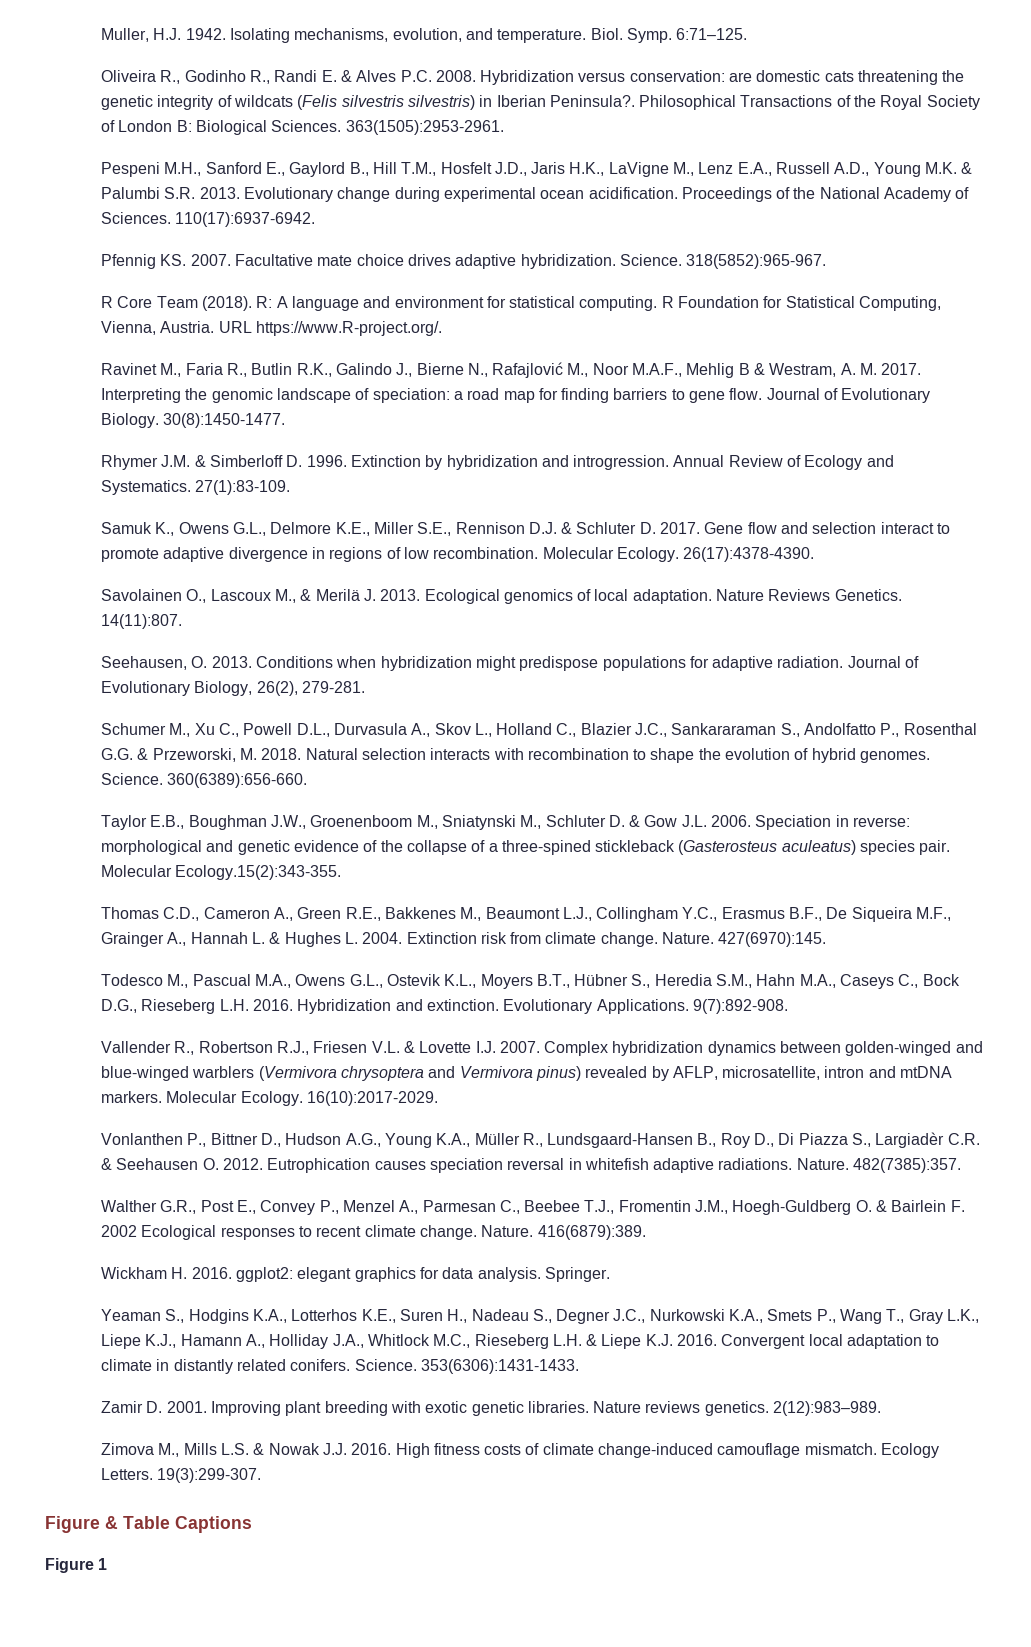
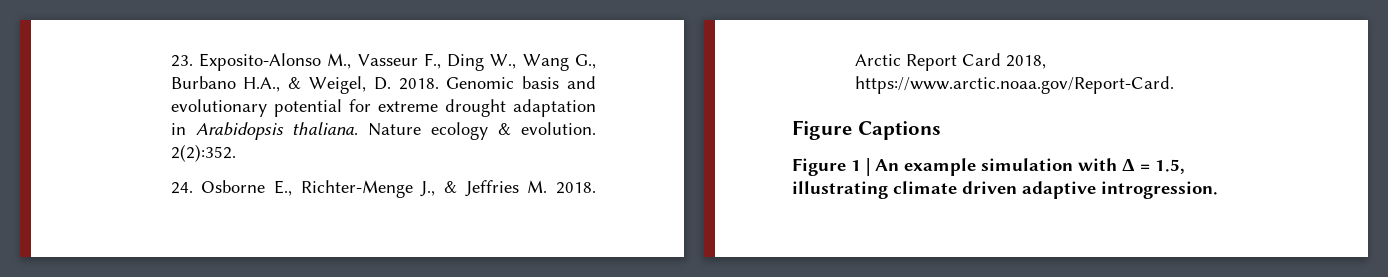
- Muller, H.J. 1942. Isolating mechanisms, evolution, and temperature. Biol. Symp. 6:71–125.
- Oliveira R., Godinho R., Randi E. & Alves P.C. 2008. Hybridization versus conservation: are domestic cats threatening the genetic integrity of wildcats (Felis silvestris silvestris) in Iberian Peninsula?. Philosophical Transactions of the Royal Society of London B: Biological Sciences. 363(1505):2953-2961.
- Pespeni M.H., Sanford E., Gaylord B., Hill T.M., Hosfelt J.D., Jaris H.K., LaVigne M., Lenz E.A., Russell A.D., Young M.K. & Palumbi S.R. 2013. Evolutionary change during experimental ocean acidification. Proceedings of the National Academy of Sciences. 110(17):6937-6942.
- Pfennig KS. 2007. Facultative mate choice drives adaptive hybridization. Science. 318(5852):965-967.
- R Core Team (2018). R: A language and environment for statistical computing. R Foundation for Statistical Computing, Vienna, Austria. URL https://www.R-project.org/.
- Ravinet M., Faria R., Butlin R.K., Galindo J., Bierne N., Rafajlović M., Noor M.A.F., Mehlig B & Westram, A. M. 2017. Interpreting the genomic landscape of speciation: a road map for finding barriers to gene flow. Journal of Evolutionary Biology. 30(8):1450-1477.
- Rhymer J.M. & Simberloff D. 1996. Extinction by hybridization and introgression. Annual Review of Ecology and Systematics. 27(1):83-109.
- Samuk K., Owens G.L., Delmore K.E., Miller S.E., Rennison D.J. & Schluter D. 2017. Gene flow and selection interact to promote adaptive divergence in regions of low recombination. Molecular Ecology. 26(17):4378-4390.
- Savolainen O., Lascoux M., & Merilä J. 2013. Ecological genomics of local adaptation. Nature Reviews Genetics. 14(11):807.
- Seehausen, O. 2013. Conditions when hybridization might predispose populations for adaptive radiation. Journal of Evolutionary Biology, 26(2), 279-281.
- Schumer M., Xu C., Powell D.L., Durvasula A., Skov L., Holland C., Blazier J.C., Sankararaman S., Andolfatto P., Rosenthal G.G. & Przeworski, M. 2018. Natural selection interacts with recombination to shape the evolution of hybrid genomes. Science. 360(6389):656-660.
- Taylor E.B., Boughman J.W., Groenenboom M., Sniatynski M., Schluter D. & Gow J.L. 2006. Speciation in reverse: morphological and genetic evidence of the collapse of a three‐spined stickleback (Gasterosteus aculeatus) species pair. Molecular Ecology.15(2):343-355.
- Thomas C.D., Cameron A., Green R.E., Bakkenes M., Beaumont L.J., Collingham Y.C., Erasmus B.F., De Siqueira M.F., Grainger A., Hannah L. & Hughes L. 2004. Extinction risk from climate change. Nature. 427(6970):145.
- Todesco M., Pascual M.A., Owens G.L., Ostevik K.L., Moyers B.T., Hübner S., Heredia S.M., Hahn M.A., Caseys C., Bock D.G., Rieseberg L.H. 2016. Hybridization and extinction. Evolutionary Applications. 9(7):892-908.
- Vallender R., Robertson R.J., Friesen V.L. & Lovette I.J. 2007. Complex hybridization dynamics between golden‐winged and blue‐winged warblers (Vermivora chrysoptera and Vermivora pinus) revealed by AFLP, microsatellite, intron and mtDNA markers. Molecular Ecology. 16(10):2017-2029.
- Vonlanthen P., Bittner D., Hudson A.G., Young K.A., Müller R., Lundsgaard-Hansen B., Roy D., Di Piazza S., Largiadèr C.R. & Seehausen O. 2012. Eutrophication causes speciation reversal in whitefish adaptive radiations. Nature. 482(7385):357.
- Walther G.R., Post E., Convey P., Menzel A., Parmesan C., Beebee T.J., Fromentin J.M., Hoegh-Guldberg O. & Bairlein F. 2002 Ecological responses to recent climate change. Nature. 416(6879):389.
- Wickham H. 2016. ggplot2: elegant graphics for data analysis. Springer.
- Yeaman S., Hodgins K.A., Lotterhos K.E., Suren H., Nadeau S., Degner J.C., Nurkowski K.A., Smets P., Wang T., Gray L.K., Liepe K.J., Hamann A., Holliday J.A., Whitlock M.C., Rieseberg L.H. & Liepe K.J. 2016. Convergent local adaptation to climate in distantly related conifers. Science. 353(6306):1431-1433.
- Zamir D. 2001. Improving plant breeding with exotic genetic libraries. Nature reviews genetics. 2(12):983–989.
- Zimova M., Mills L.S. & Nowak J.J. 2016. High fitness costs of climate change‐induced camouflage mismatch. Ecology Letters. 19(3):299-307.
- Figure & Table Captions
+ 23. Exposito-Alonso M., Vasseur F., Ding W., Wang G., Burbano H.A., & Weigel, D. 2018. Genomic basis and evolutionary potential for extreme drought adaptation in Arabidopsis thaliana. Nature ecology & evolution. 2(2):352.
+ 24. Osborne E., Richter-Menge J., & Jeffries M. 2018. Arctic Report Card 2018, https://www.arctic.noaa.gov/Report-Card.
+ Figure Captions
- Figure 1
+ Figure 1 | An example simulation with Δ = 1.5, illustrating climate driven adaptive introgression.

